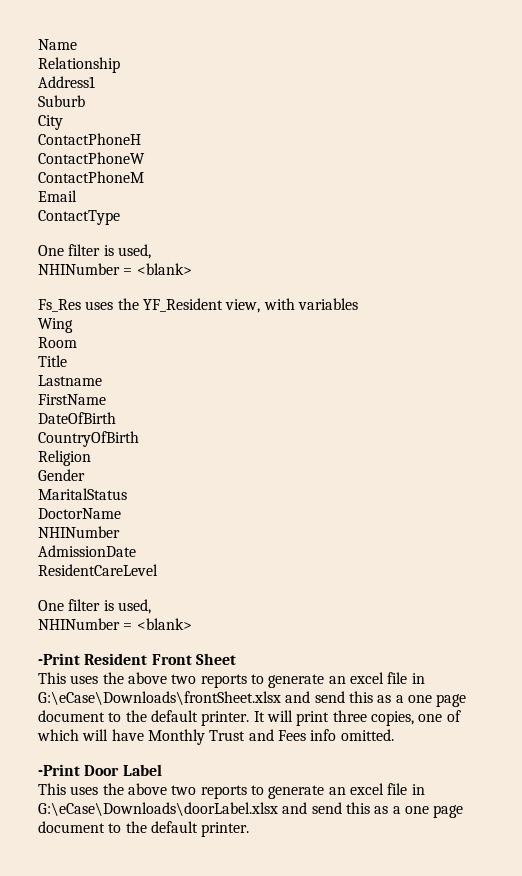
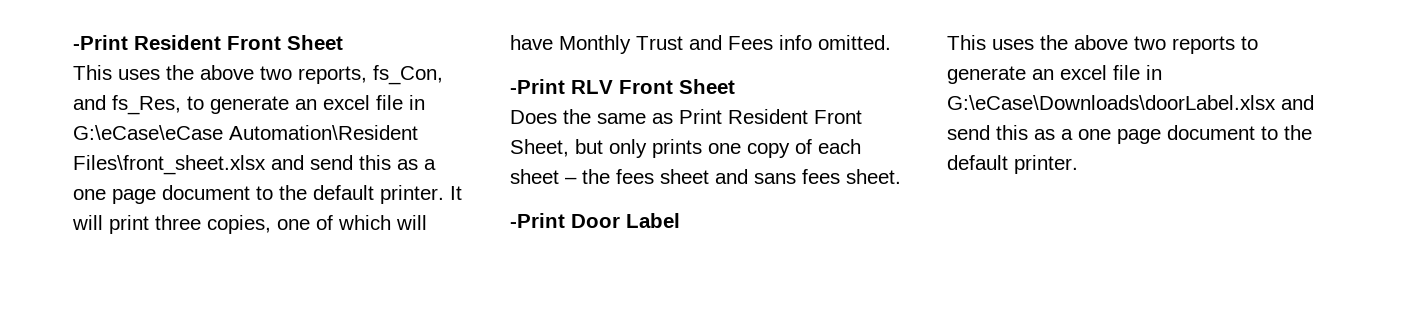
- Name
- Relationship
- Address1
- Suburb
- City
- ContactPhoneH
- ContactPhoneW
- ContactPhoneM
- Email
- ContactType
- One filter is used,
- NHINumber = <blank>
- Fs_Res uses the YF_Resident view, with variables
- Wing
- Room
- Title
- Lastname
- FirstName
- DateOfBirth
- CountryOfBirth
- Religion
- Gender
- MaritalStatus
- DoctorName
- NHINumber
- AdmissionDate
- ResidentCareLevel
- One filter is used,
- NHINumber = <blank>
- This uses the above two reports to generate an excel file in G:\eCase\Downloads\frontSheet.xlsx and send this as a one page document to the default printer.
+ This uses the above two reports, fs_Con, and fs_Res, to generate an excel file in G:\eCase\eCase Automation\Resident Files\front_sheet.xlsx and send this as a one page document to the default printer.
+ -Print RLV Front Sheet
+ Does the same as Print Resident Front Sheet, but only prints one copy of each sheet – the fees sheet and sans fees sheet.

